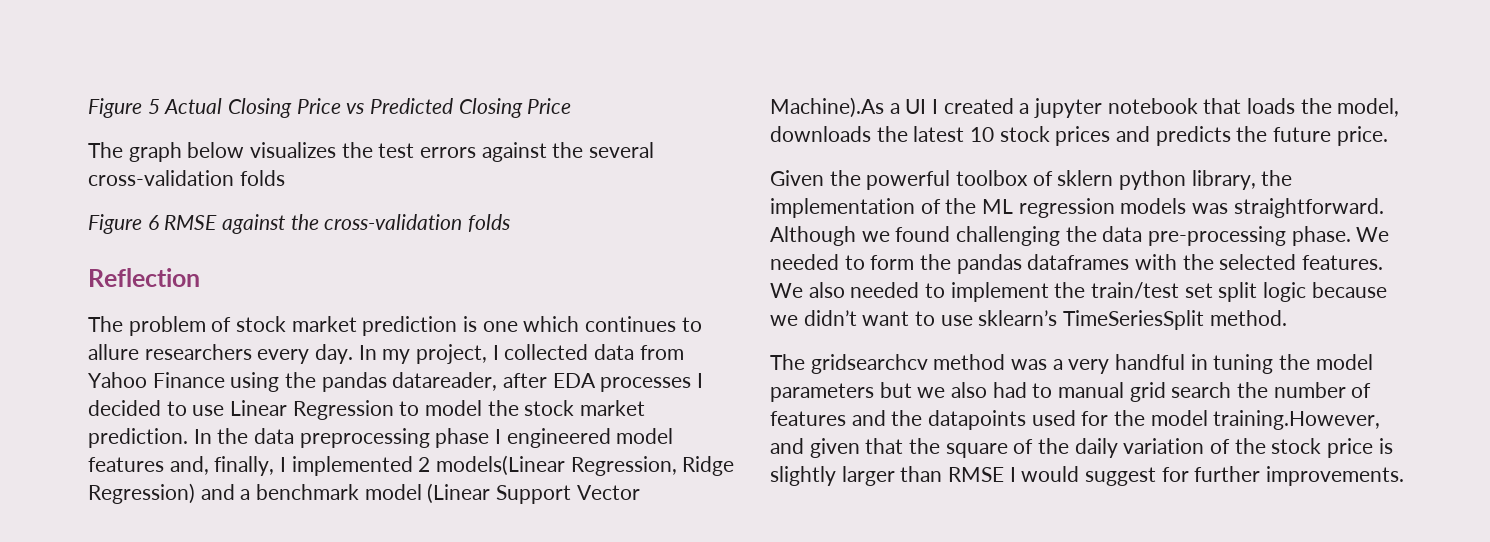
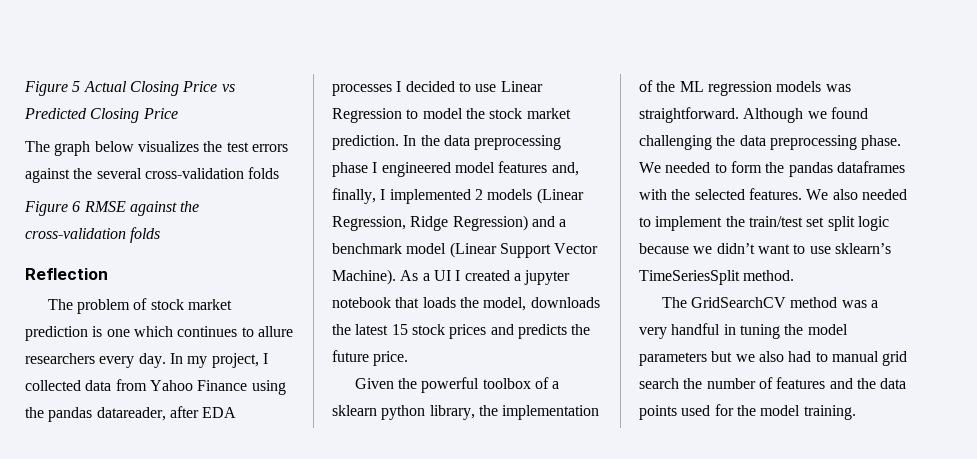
- In the data preprocessing phase I engineered model features and, finally, I implemented 2 models(Linear Regression, Ridge Regression) and a benchmark model (Linear Support Vector Machine).As a UI I created a jupyter notebook that loads the model, downloads the latest 10 stock prices and predicts the future price.
+ In the data preprocessing phase I engineered model features and, finally, I implemented 2 models (Linear Regression, Ridge Regression) and a benchmark model (Linear Support Vector Machine). As a UI I created a jupyter notebook that loads the model, downloads the latest 15 stock prices and predicts the future price.
- Given the powerful toolbox of sklern python library, the implementation of the ML regression models was straightforward.
+ Given the powerful toolbox of a sklearn python library, the implementation of the ML regression models was straightforward.
- Although we found challenging the data pre-processing phase.
+ Although we found challenging the data preprocessing phase.
- The gridsearchcv method was a very handful in tuning the model parameters but we also had to manual grid search the number of features and the datapoints used for the model training.However, and given that the square of the daily variation of the stock price is slightly larger than RMSE I would suggest for further improvements.
+ The GridSearchCV method was a very handful in tuning the model parameters but we also had to manual grid search the number of features and the data points used for the model training.

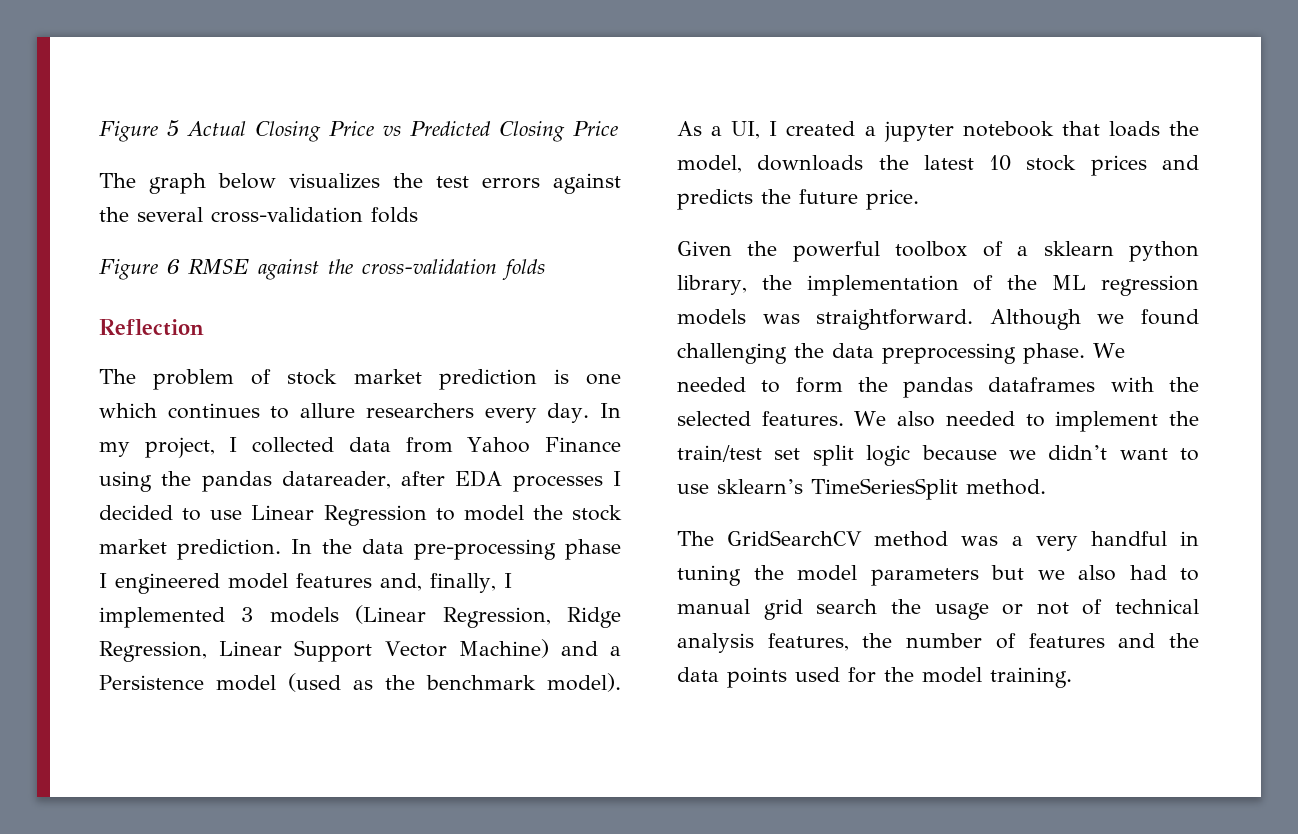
- In the data preprocessing phase I engineered model features and, finally, I implemented 2 models (Linear Regression, Ridge Regression) and a benchmark model (Linear Support Vector Machine).
+ In the data pre-processing phase I engineered model features and, finally, I implemented 3 models (Linear Regression, Ridge Regression, Linear Support Vector Machine) and a Persistence model (used as the benchmark model).
- As a UI I created a jupyter notebook that loads the model, downloads the latest 15 stock prices and predicts the future price.
+ As a UI, I created a jupyter notebook that loads the model, downloads the latest 10 stock prices and predicts the future price.
- The GridSearchCV method was a very handful in tuning the model parameters but we also had to manual grid search the number of features and the data points used for the model training.
+ The GridSearchCV method was a very handful in tuning the model parameters but we also had to manual grid search the usage or not of technical analysis features, the number of features and the data points used for the model training.

